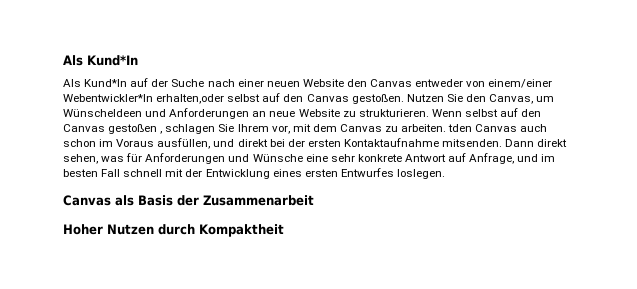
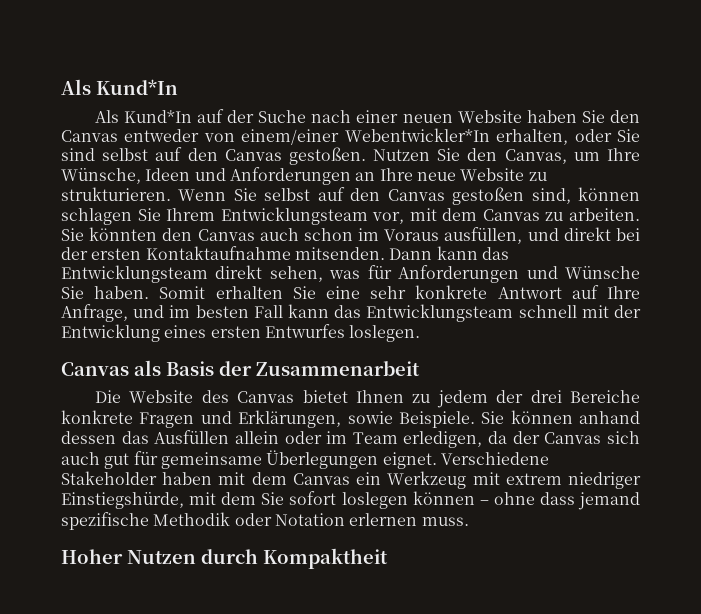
- Als Kund*In auf der Suche nach einer neuen Website den Canvas entweder von einem/einer Webentwickler*In erhalten,oder selbst auf den Canvas gestoßen.
+ Als Kund*In auf der Suche nach einer neuen Website haben Sie den Canvas entweder von einem/einer Webentwickler*In erhalten, oder Sie sind selbst auf den Canvas gestoßen.
- Nutzen Sie den Canvas, um WünscheIdeen und Anforderungen an neue Website zu strukturieren.
+ Nutzen Sie den Canvas, um Ihre Wünsche, Ideen und Anforderungen an Ihre neue Website zu strukturieren.
- Wenn selbst auf den Canvas gestoßen , schlagen Sie Ihrem vor, mit dem Canvas zu arbeiten. tden Canvas auch schon im Voraus ausfüllen, und direkt bei der ersten Kontaktaufnahme mitsenden.
+ Wenn Sie selbst auf den Canvas gestoßen sind, können schlagen Sie Ihrem Entwicklungsteam vor, mit dem Canvas zu arbeiten. Sie könnten den Canvas auch schon im Voraus ausfüllen, und direkt bei der ersten Kontaktaufnahme mitsenden.
- Dann direkt sehen, was für Anforderungen und Wünsche eine sehr konkrete Antwort auf Anfrage, und im besten Fall schnell mit der Entwicklung eines ersten Entwurfes loslegen.
+ Dann kann das Entwicklungsteam direkt sehen, was für Anforderungen und Wünsche Sie haben. Somit erhalten Sie eine sehr konkrete Antwort auf Ihre Anfrage, und im besten Fall kann das Entwicklungsteam schnell mit der Entwicklung eines ersten Entwurfes loslegen.
+ Die Website des Canvas bietet Ihnen zu jedem der drei Bereiche konkrete Fragen und Erklärungen, sowie Beispiele. Sie können anhand dessen das Ausfüllen allein oder im Team erledigen, da der Canvas sich auch gut für gemeinsame Überlegungen eignet. Verschiedene Stakeholder haben mit dem Canvas ein Werkzeug mit extrem niedriger Einstiegshürde, mit dem Sie sofort loslegen können – ohne dass jemand spezifische Methodik oder Notation erlernen muss.

